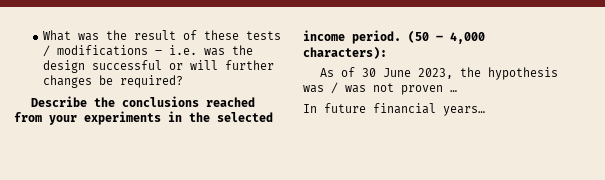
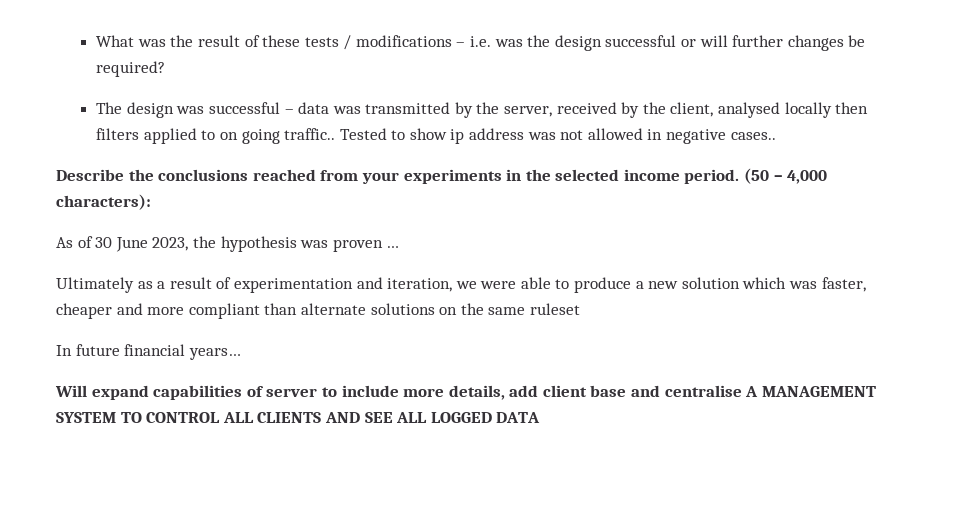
+ The design was successful – data was transmitted by the server, received by the client, analysed locally then filters applied to on going traffic.. Tested to show ip address was not allowed in negative cases..
- As of 30 June 2023, the hypothesis was / was not proven …
+ As of 30 June 2023, the hypothesis was proven …
+ Ultimately as a result of experimentation and iteration, we were able to produce a new solution which was faster, cheaper and more compliant than alternate solutions on the same ruleset
  In future financial years…
+ Will expand capabilities of server to include more details, add client base and centralise A MANAGEMENT SYSTEM TO CONTROL ALL CLIENTS AND SEE ALL LOGGED DATA

